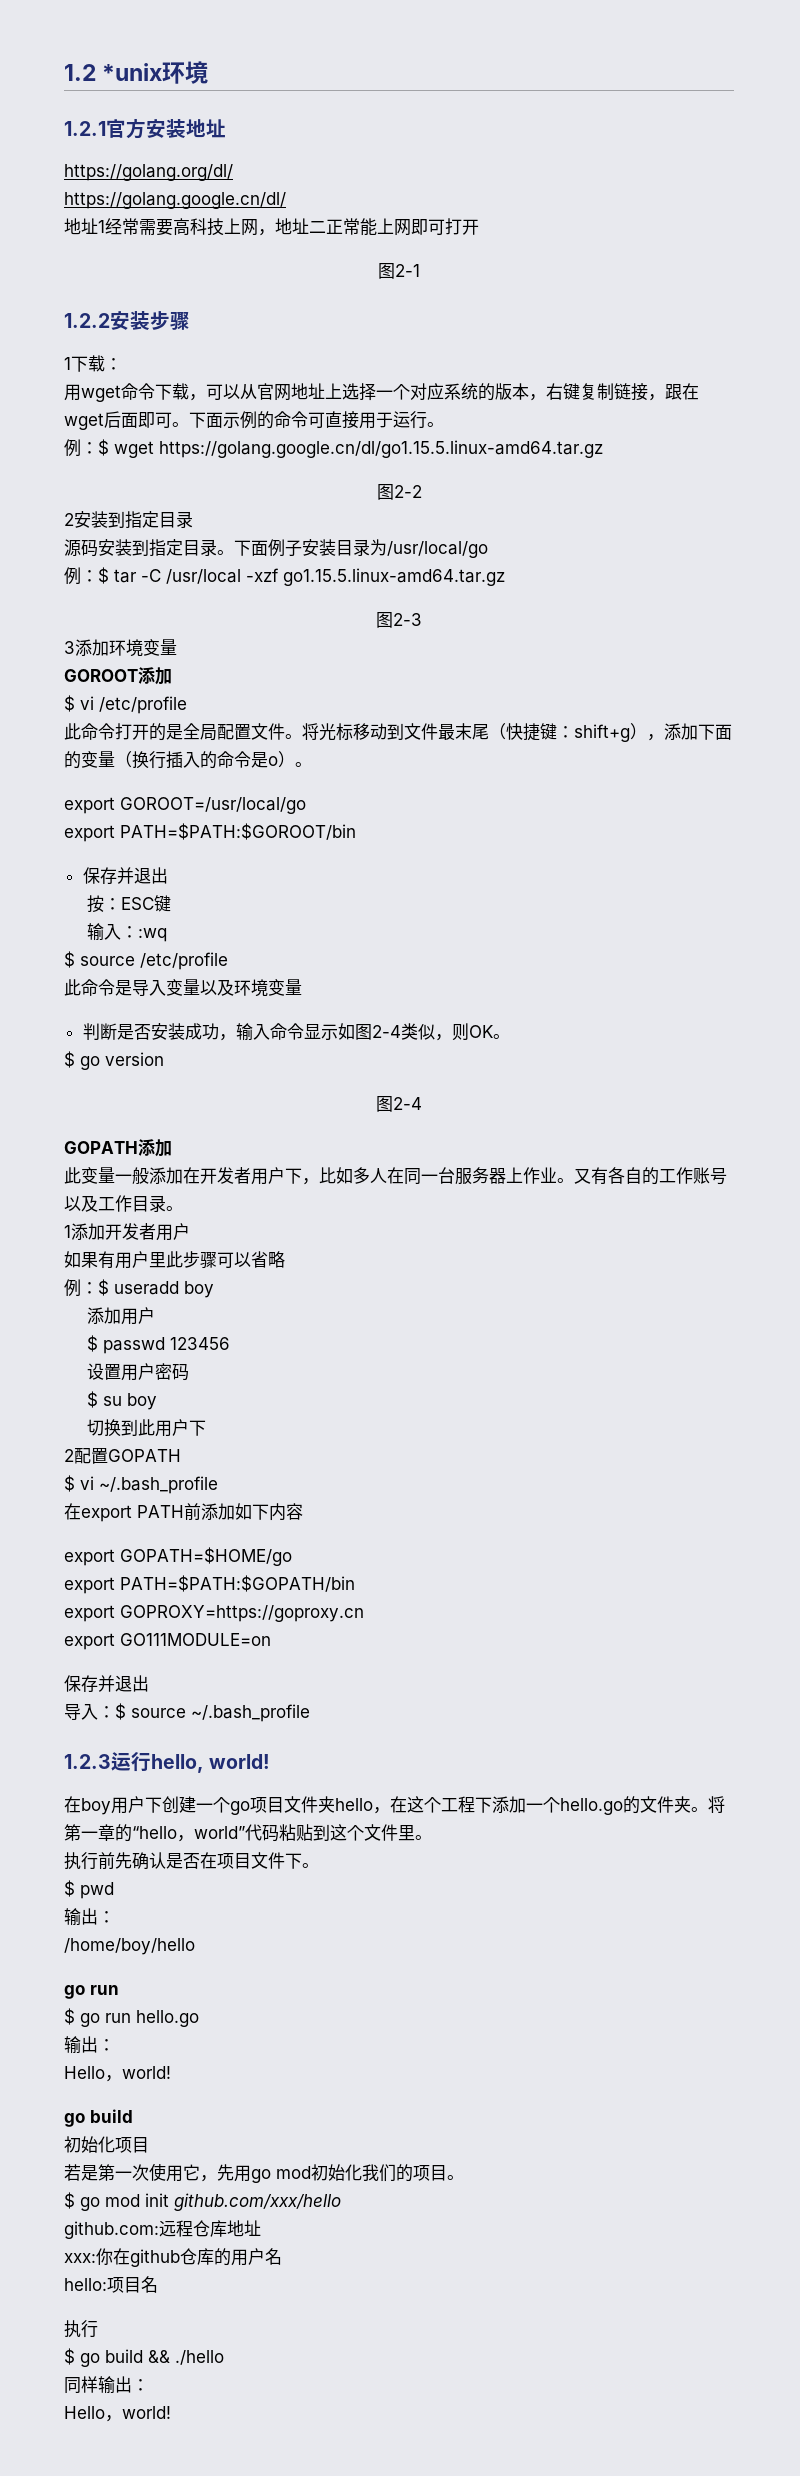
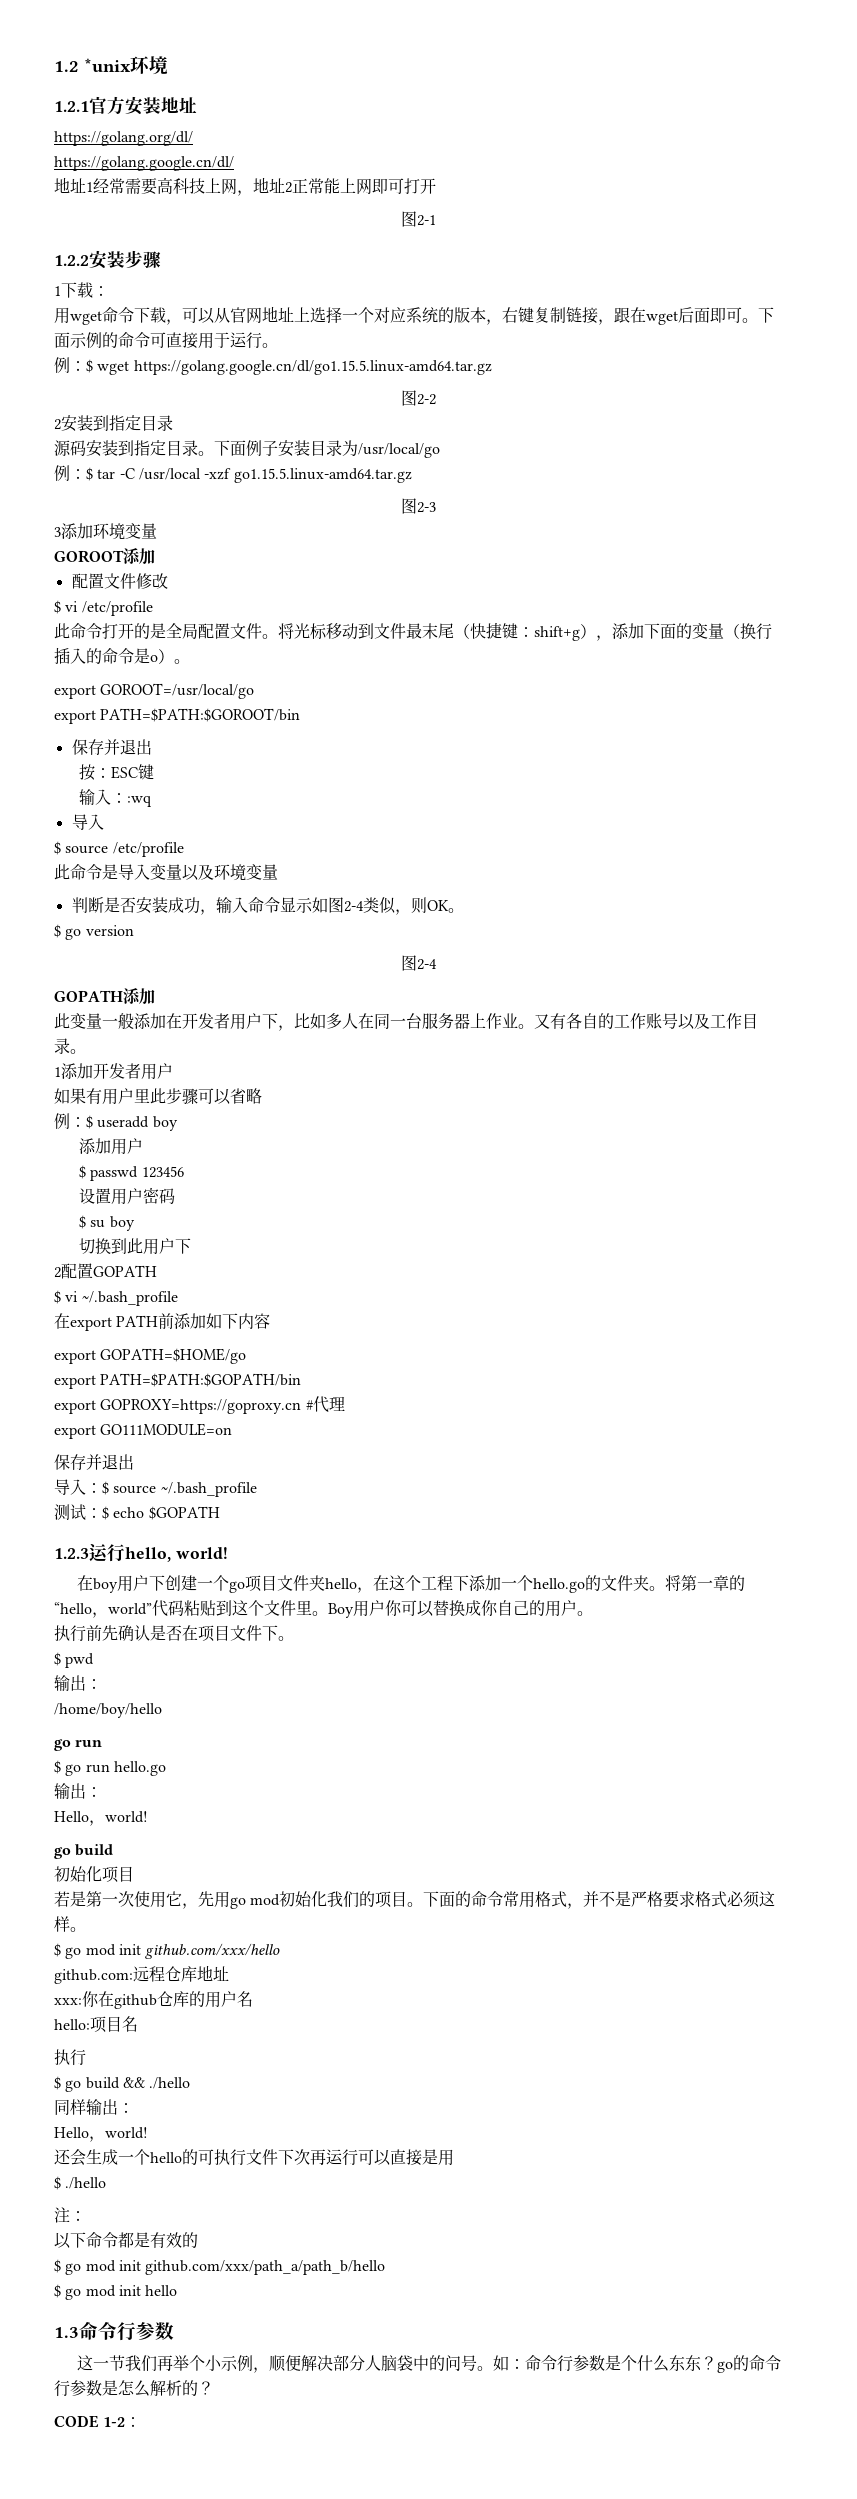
- 地址1经常需要高科技上网，地址二正常能上网即可打开
+ 地址1经常需要高科技上网，地址2正常能上网即可打开
+ 配置文件修改
  输入：:wq
+ 导入
- export GOPROXY=https://goproxy.cn
+ export GOPROXY=https://goproxy.cn #代理
+ 测试：$ echo $GOPATH
+ Boy用户你可以替换成你自己的用户。
+ 下面的命令常用格式，并不是严格要求格式必须这样。
+ 还会生成一个hello的可执行文件下次再运行可以直接是用
+ $ ./hello
+ 注：
+ 以下命令都是有效的
+ $ go mod init github.com/xxx/path_a/path_b/hello
+ $ go mod init hello
+ 1.3命令行参数
+ 这一节我们再举个小示例，顺便解决部分人脑袋中的问号。如：命令行参数是个什么东东？go的命令行参数是怎么解析的？
+ CODE 1-2：

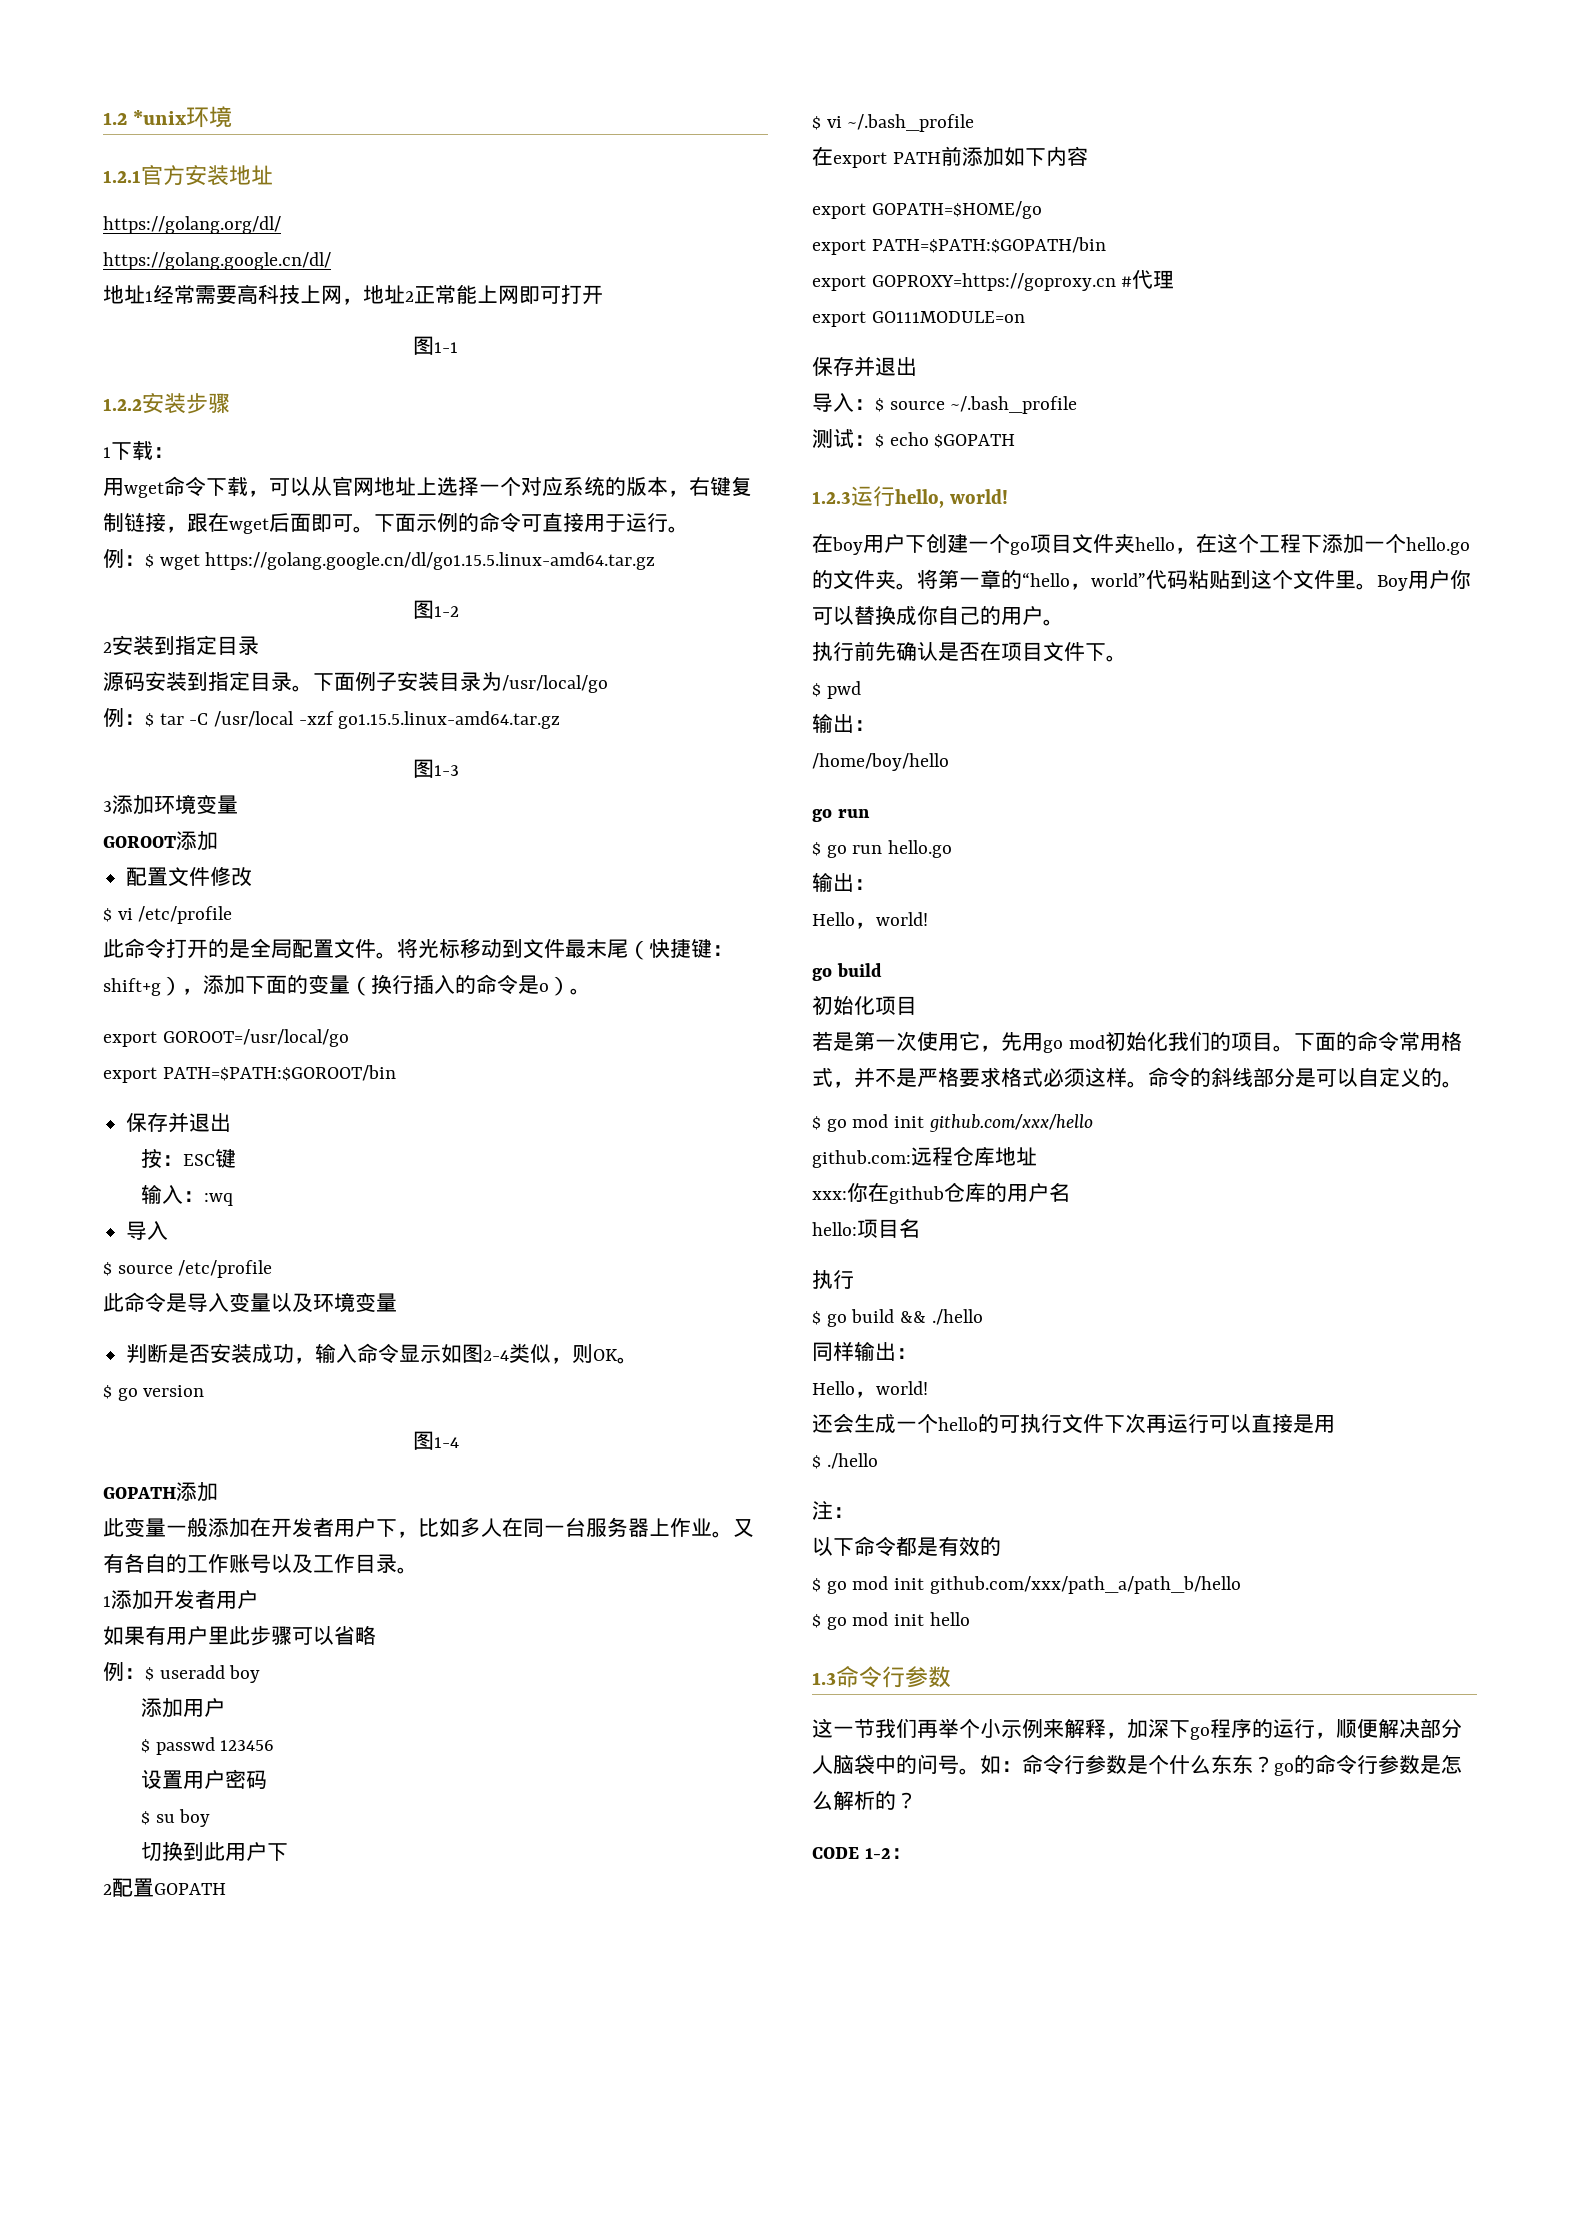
- 图2-1
+ 图1-1
- 图2-2
+ 图1-2
- 图2-3
+ 图1-3
  $ go version
- 图2-4
+ 图1-4
+ 命令的斜线部分是可以自定义的。
- 这一节我们再举个小示例，顺便解决部分人脑袋中的问号。
+ 这一节我们再举个小示例来解释，加深下go程序的运行，顺便解决部分人脑袋中的问号。

